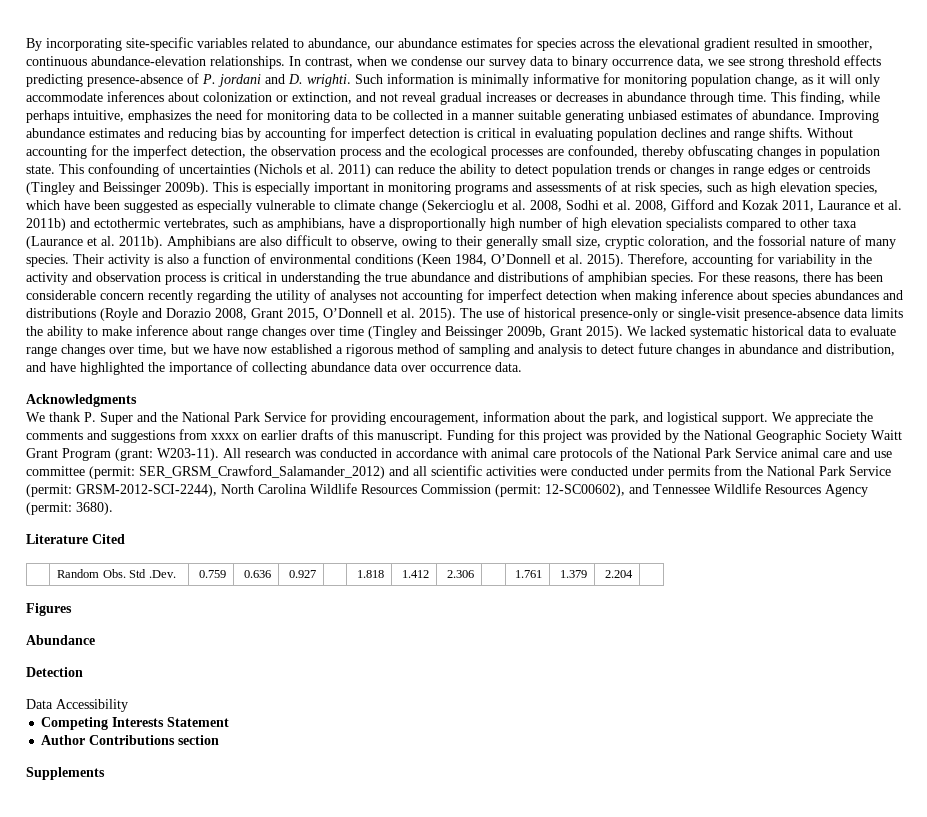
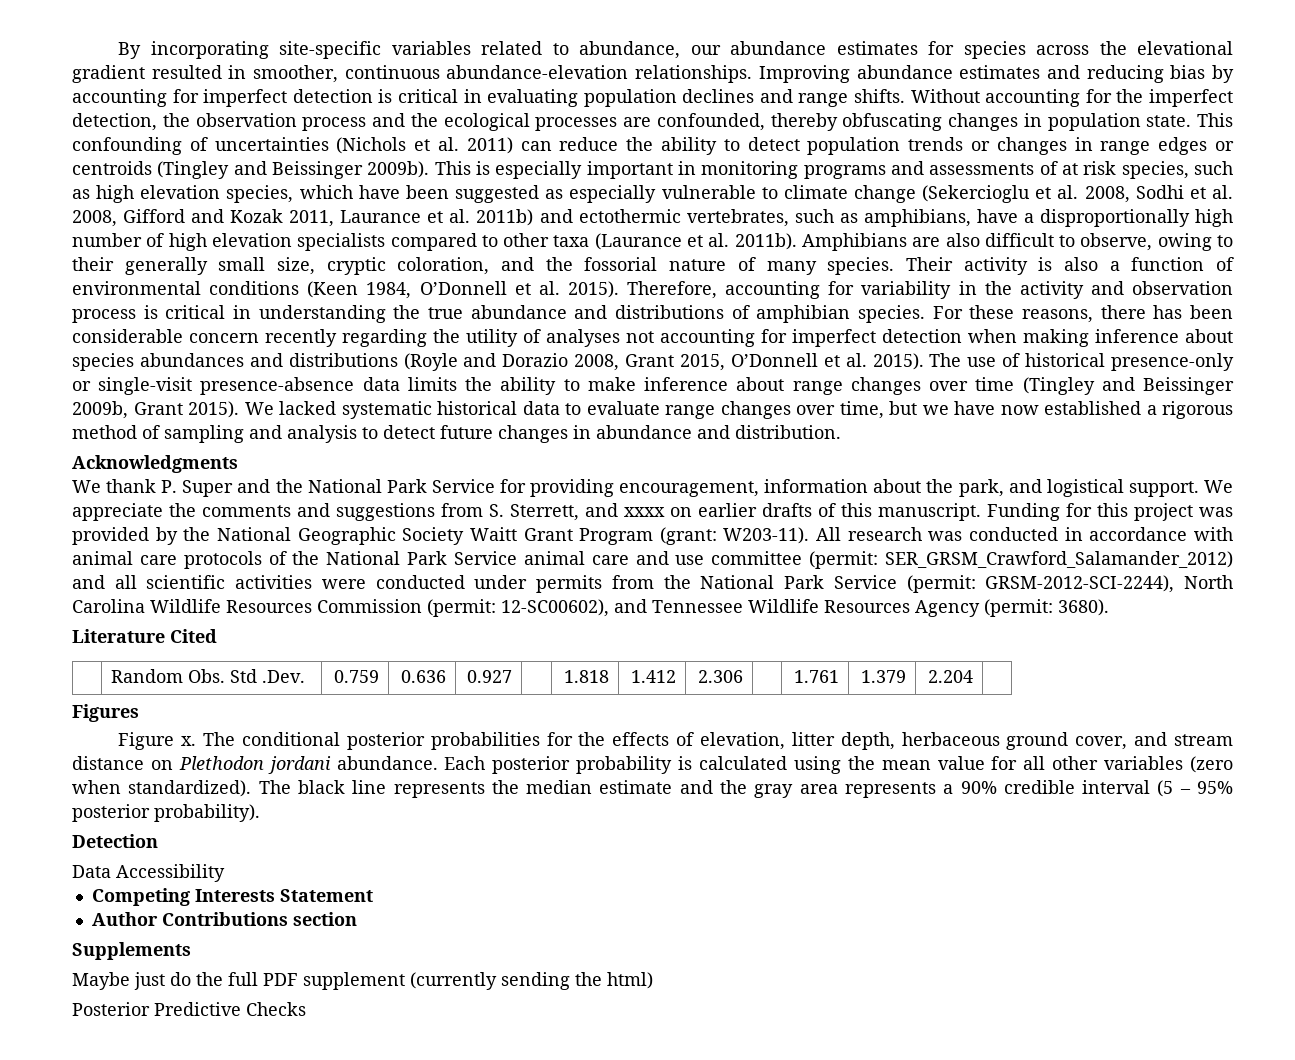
- In contrast, when we condense our survey data to binary occurrence data, we see strong threshold effects predicting presence-absence of P. jordani and D. wrighti. Such information is minimally informative for monitoring population change, as it will only accommodate inferences about colonization or extinction, and not reveal gradual increases or decreases in abundance through time. This finding, while perhaps intuitive, emphasizes the need for monitoring data to be collected in a manner suitable generating unbiased estimates of abundance.
- We lacked systematic historical data to evaluate range changes over time, but we have now established a rigorous method of sampling and analysis to detect future changes in abundance and distribution, and have highlighted the importance of collecting abundance data over occurrence data.
+ We lacked systematic historical data to evaluate range changes over time, but we have now established a rigorous method of sampling and analysis to detect future changes in abundance and distribution.
- We appreciate the comments and suggestions from xxxx on earlier drafts of this manuscript.
+ We appreciate the comments and suggestions from S. Sterrett, and xxxx on earlier drafts of this manuscript.
- Abundance
+ Figure x. The conditional posterior probabilities for the effects of elevation, litter depth, herbaceous ground cover, and stream distance on Plethodon jordani abundance. Each posterior probability is calculated using the mean value for all other variables (zero when standardized). The black line represents the median estimate and the gray area represents a 90% credible interval (5 – 95% posterior probability).
+ Maybe just do the full PDF supplement (currently sending the html)
+ Posterior Predictive Checks

